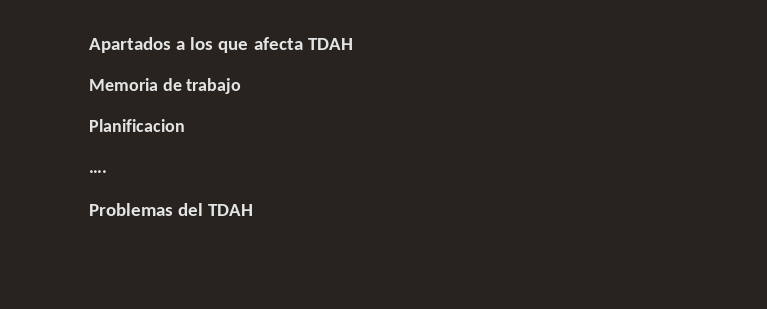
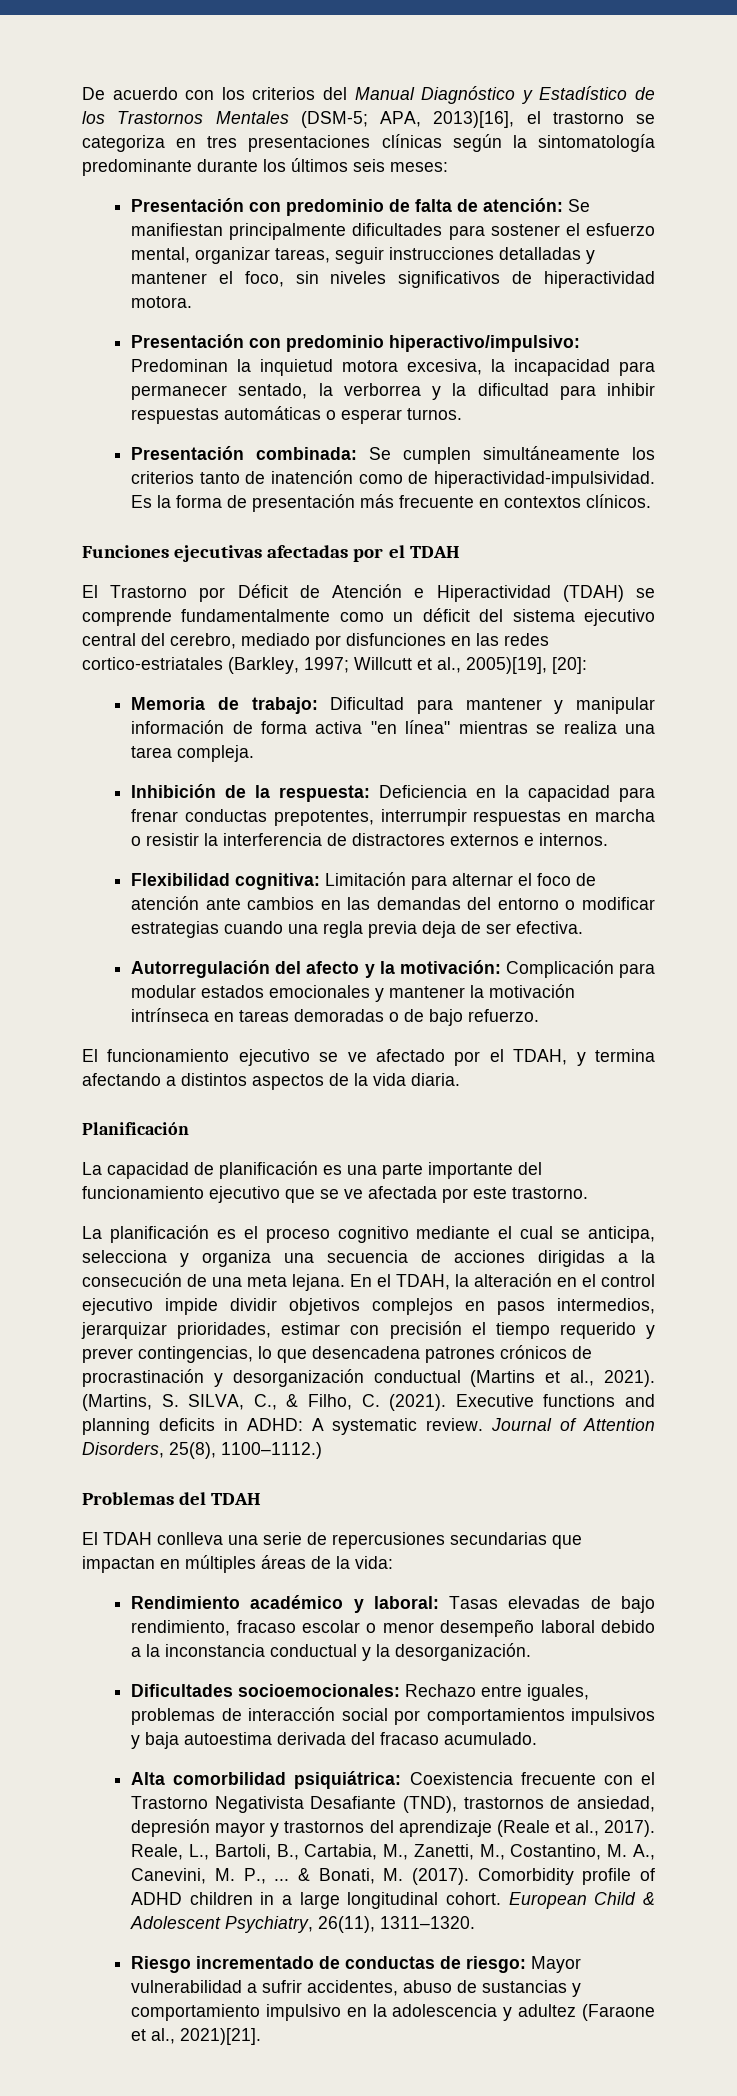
- Apartados a los que afecta TDAH
- Memoria de trabajo
- Planificacion
- ….
+ De acuerdo con los criterios del Manual Diagnóstico y Estadístico de los Trastornos Mentales (DSM-5; APA, 2013)[16], el trastorno se categoriza en tres presentaciones clínicas según la sintomatología predominante durante los últimos seis meses:
+ Presentación con predominio de falta de atención: Se manifiestan principalmente dificultades para sostener el esfuerzo mental, organizar tareas, seguir instrucciones detalladas y mantener el foco, sin niveles significativos de hiperactividad motora.
+ Presentación con predominio hiperactivo/impulsivo: Predominan la inquietud motora excesiva, la incapacidad para permanecer sentado, la verborrea y la dificultad para inhibir respuestas automáticas o esperar turnos.
+ Presentación combinada: Se cumplen simultáneamente los criterios tanto de inatención como de hiperactividad-impulsividad. Es la forma de presentación más frecuente en contextos clínicos.
+ Funciones ejecutivas afectadas por el TDAH
+ El Trastorno por Déficit de Atención e Hiperactividad (TDAH) se comprende fundamentalmente como un déficit del sistema ejecutivo central del cerebro, mediado por disfunciones en las redes cortico-estriatales (Barkley, 1997; Willcutt et al., 2005)[19], [20]:
+ Memoria de trabajo: Dificultad para mantener y manipular información de forma activa "en línea" mientras se realiza una tarea compleja.
+ Inhibición de la respuesta: Deficiencia en la capacidad para frenar conductas prepotentes, interrumpir respuestas en marcha o resistir la interferencia de distractores externos e internos.
+ Flexibilidad cognitiva: Limitación para alternar el foco de atención ante cambios en las demandas del entorno o modificar estrategias cuando una regla previa deja de ser efectiva.
+ Autorregulación del afecto y la motivación: Complicación para modular estados emocionales y mantener la motivación intrínseca en tareas demoradas o de bajo refuerzo.
+ El funcionamiento ejecutivo se ve afectado por el TDAH, y termina afectando a distintos aspectos de la vida diaria.
+ Planificación
+ La capacidad de planificación es una parte importante del funcionamiento ejecutivo que se ve afectada por este trastorno.
+ La planificación es el proceso cognitivo mediante el cual se anticipa, selecciona y organiza una secuencia de acciones dirigidas a la consecución de una meta lejana. En el TDAH, la alteración en el control ejecutivo impide dividir objetivos complejos en pasos intermedios, jerarquizar prioridades, estimar con precisión el tiempo requerido y prever contingencias, lo que desencadena patrones crónicos de procrastinación y desorganización conductual (Martins et al., 2021). (Martins, S. SILVA, C., & Filho, C. (2021). Executive functions and planning deficits in ADHD: A systematic review. Journal of Attention Disorders, 25(8), 1100–1112.)
  Problemas del TDAH
+ El TDAH conlleva una serie de repercusiones secundarias que impactan en múltiples áreas de la vida:
+ Rendimiento académico y laboral: Tasas elevadas de bajo rendimiento, fracaso escolar o menor desempeño laboral debido a la inconstancia conductual y la desorganización.
+ Dificultades socioemocionales: Rechazo entre iguales, problemas de interacción social por comportamientos impulsivos y baja autoestima derivada del fracaso acumulado.
+ Alta comorbilidad psiquiátrica: Coexistencia frecuente con el Trastorno Negativista Desafiante (TND), trastornos de ansiedad, depresión mayor y trastornos del aprendizaje (Reale et al., 2017). Reale, L., Bartoli, B., Cartabia, M., Zanetti, M., Costantino, M. A., Canevini, M. P., ... & Bonati, M. (2017). Comorbidity profile of ADHD children in a large longitudinal cohort. European Child & Adolescent Psychiatry, 26(11), 1311–1320.
+ Riesgo incrementado de conductas de riesgo: Mayor vulnerabilidad a sufrir accidentes, abuso de sustancias y comportamiento impulsivo en la adolescencia y adultez (Faraone et al., 2021)[21].

